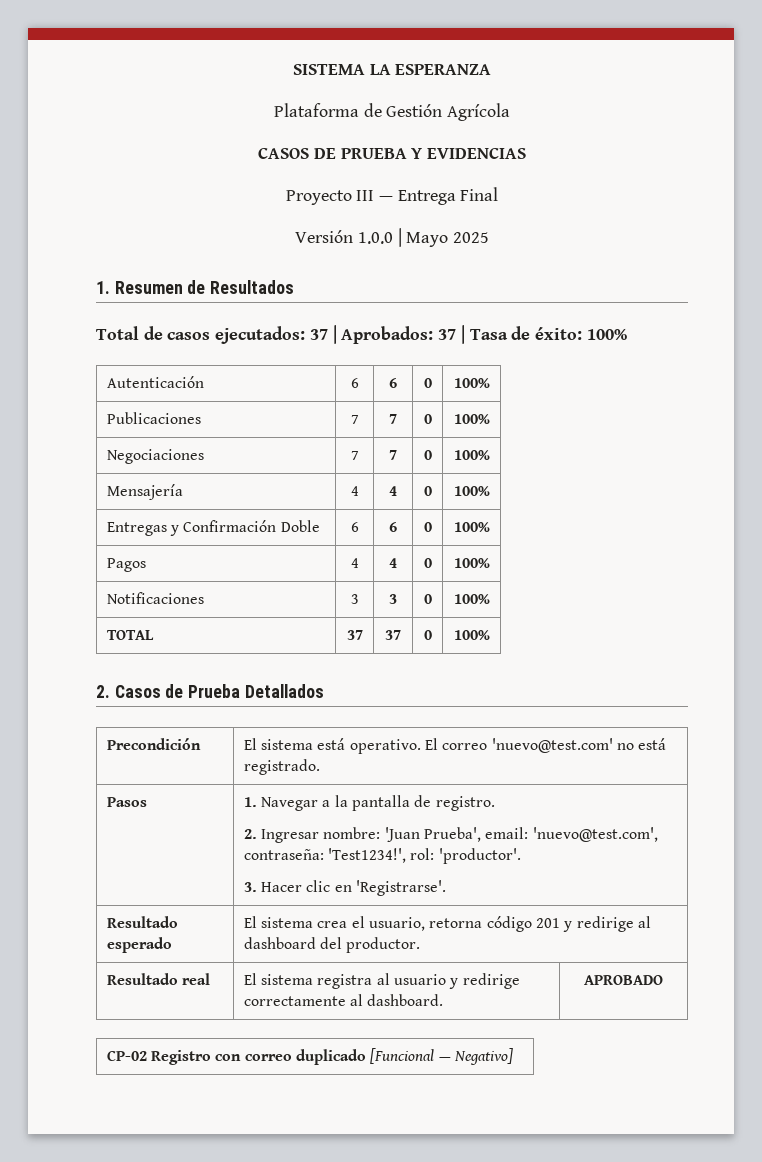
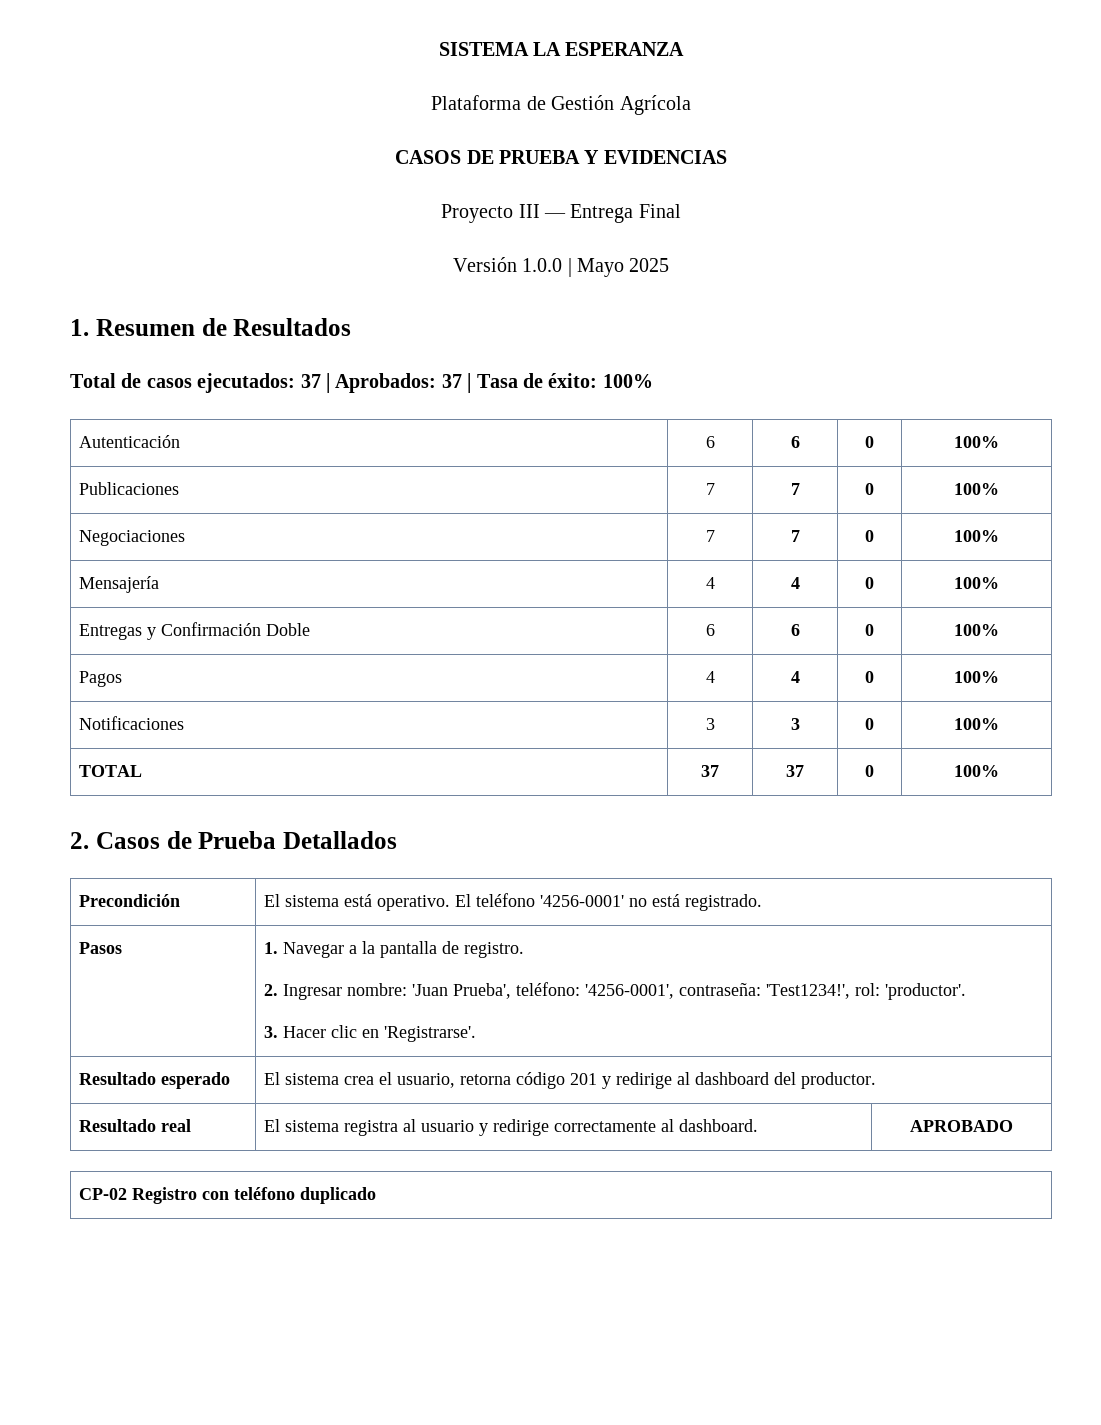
- Precondición | El sistema está operativo. El correo 'nuevo@test.com' no está registrado.
+ Precondición | El sistema está operativo. El teléfono '4256-0001' no está registrado.
  Pasos | 1. Navegar a la pantalla de registro.
- 2. Ingresar nombre: 'Juan Prueba', email: 'nuevo@test.com', contraseña: 'Test1234!', rol: 'productor'.
+ 2. Ingresar nombre: 'Juan Prueba', teléfono: '4256-0001', contraseña: 'Test1234!', rol: 'productor'.
- CP-02 Registro con correo duplicado [Funcional — Negativo]
+ CP-02 Registro con teléfono duplicado

